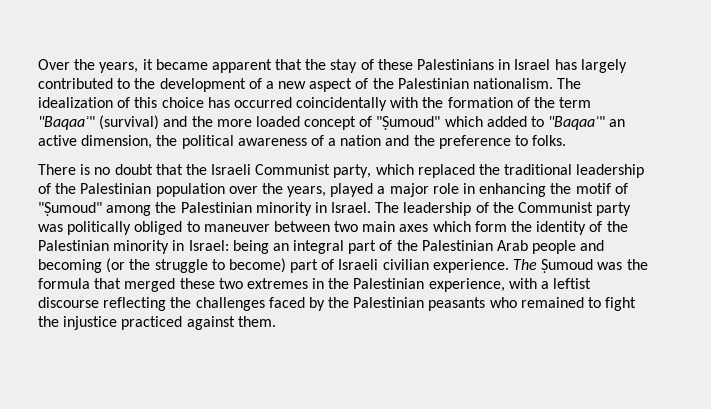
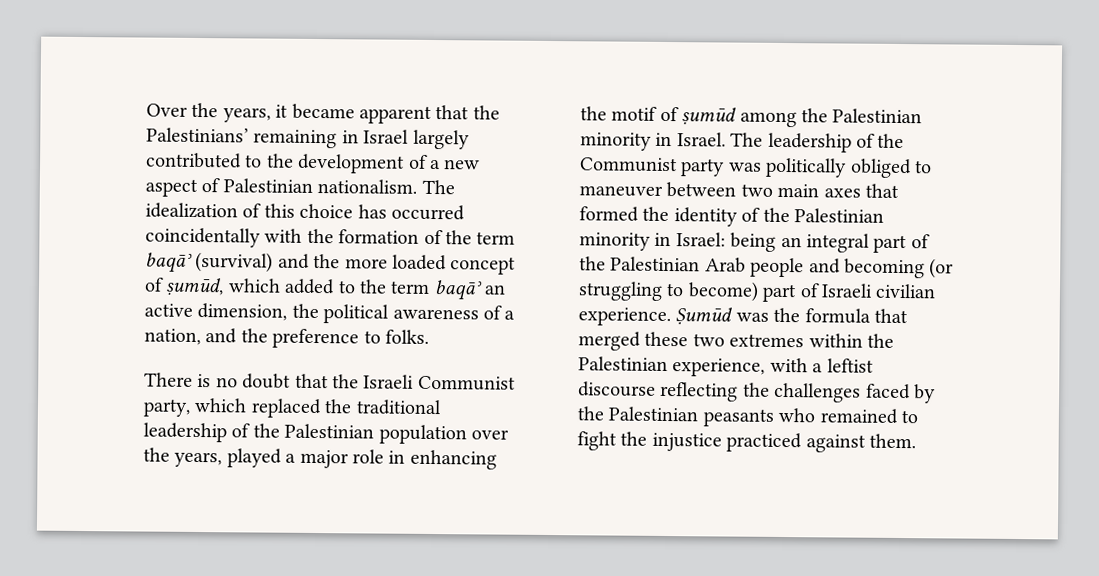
- Over the years, it became apparent that the stay of these Palestinians in Israel has largely contributed to the development of a new aspect of the Palestinian nationalism.
+ Over the years, it became apparent that the Palestinians’ remaining in Israel largely contributed to the development of a new aspect of Palestinian nationalism.
- The idealization of this choice has occurred coincidentally with the formation of the term "Baqaaʾ" (survival) and the more loaded concept of "Ṣumoud" which added to "Baqaaʾ" an active dimension, the political awareness of a nation and the preference to folks.
+ The idealization of this choice has occurred coincidentally with the formation of the term baqāʾ (survival) and the more loaded concept of ṣumūd, which added to the term baqāʾ an active dimension, the political awareness of a nation, and the preference to folks.
- There is no doubt that the Israeli Communist party, which replaced the traditional leadership of the Palestinian population over the years, played a major role in enhancing the motif of "Ṣumoud" among the Palestinian minority in Israel.
+ There is no doubt that the Israeli Communist party, which replaced the traditional leadership of the Palestinian population over the years, played a major role in enhancing the motif of ṣumūd among the Palestinian minority in Israel.
- The leadership of the Communist party was politically obliged to maneuver between two main axes which form the identity of the Palestinian minority in Israel: being an integral part of the Palestinian Arab people and becoming (or the struggle to become) part of Israeli civilian experience.
+ The leadership of the Communist party was politically obliged to maneuver between two main axes that formed the identity of the Palestinian minority in Israel: being an integral part of the Palestinian Arab people and becoming (or struggling to become) part of Israeli civilian experience.
- The Ṣumoud was the formula that merged these two extremes in the Palestinian experience, with a leftist discourse reflecting the challenges faced by the Palestinian peasants who remained to fight the injustice practiced against them.
+ Ṣumūd was the formula that merged these two extremes within the Palestinian experience, with a leftist discourse reflecting the challenges faced by the Palestinian peasants who remained to fight the injustice practiced against them.

